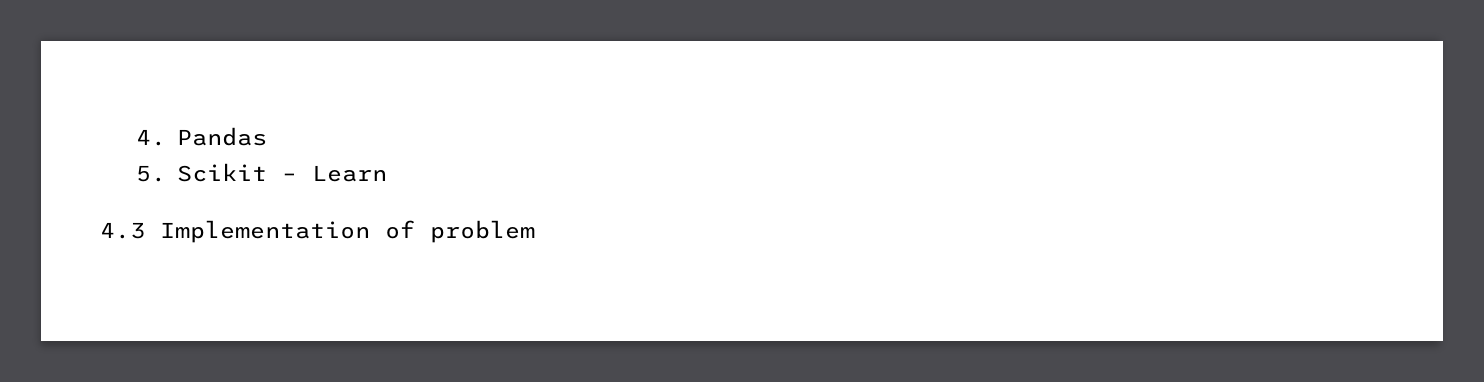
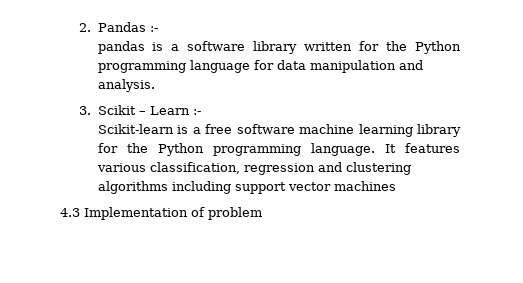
- 4. Pandas
- 5. Scikit – Learn
+ 2. Pandas :-
+ pandas is a software library written for the Python programming language for data manipulation and analysis.
+ 3. Scikit – Learn :-
+ Scikit-learn is a free software machine learning library for the Python programming language. It features various classification, regression and clustering algorithms including support vector machines

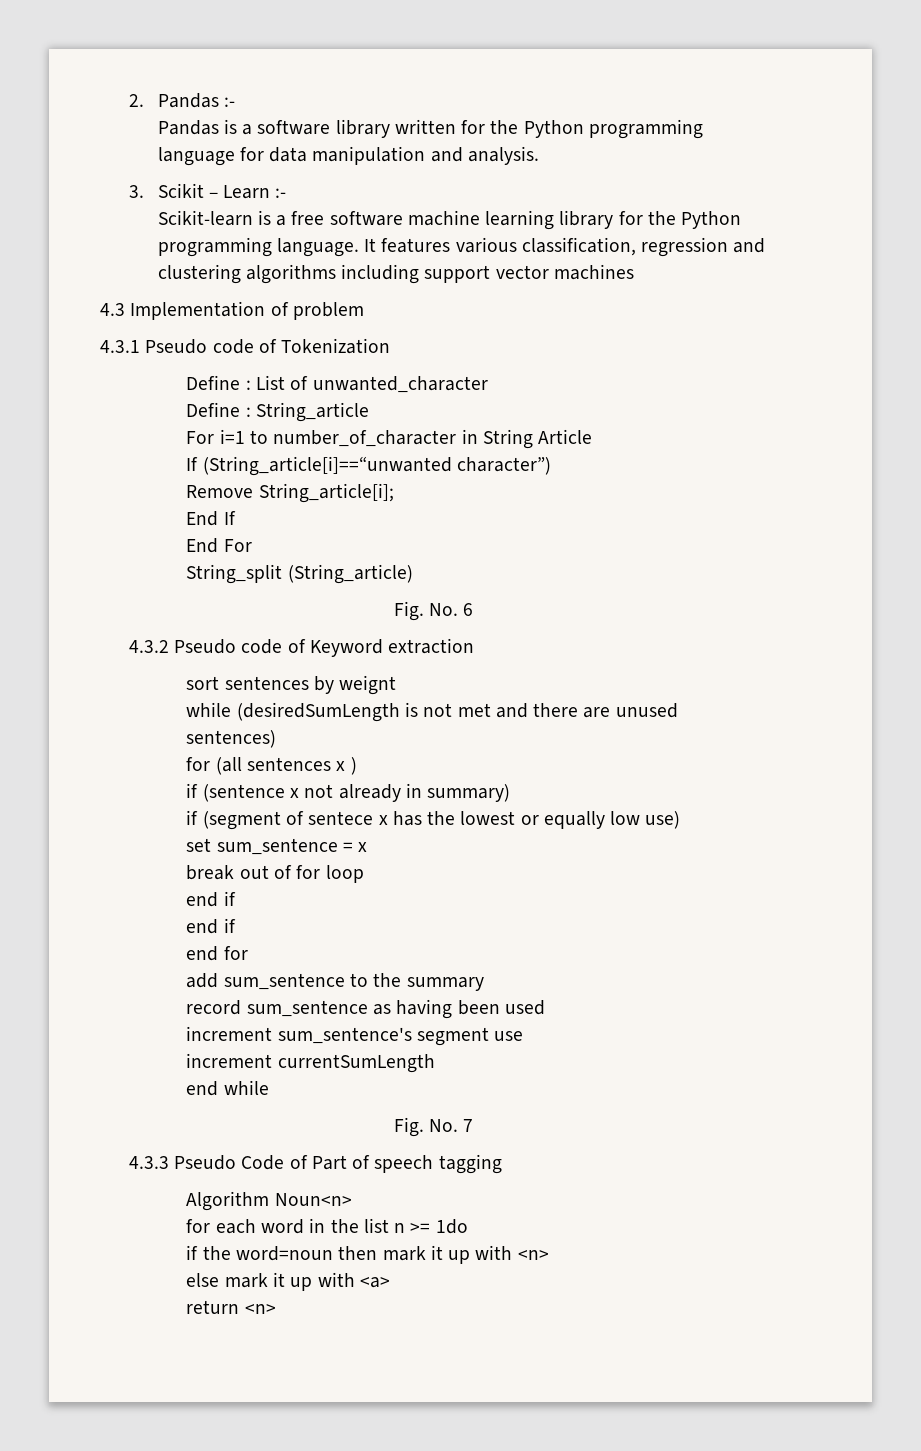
- pandas is a software library written for the Python programming language for data manipulation and analysis.
+ Pandas is a software library written for the Python programming language for data manipulation and analysis.
+ 4.3.1 Pseudo code of Tokenization
+ Define : List of unwanted_character
+ Define : String_article
+ For i=1 to number_of_character in String Article
+ If (String_article[i]==“unwanted character”)
+ Remove String_article[i];
+ End If
+ End For
+ String_split (String_article)
+ Fig. No. 6
+ 4.3.2 Pseudo code of Keyword extraction
+ sort sentences by weignt
+ while (desiredSumLength is not met and there are unused sentences)
+ for (all sentences x )
+ if (sentence x not already in summary)
+ if (segment of sentece x has the lowest or equally low use)
+ set sum_sentence = x
+ break out of for loop
+ end if
+ end if
+ end for
+ add sum_sentence to the summary
+ record sum_sentence as having been used
+ increment sum_sentence's segment use
+ increment currentSumLength
+ end while
+ Fig. No. 7
+ 4.3.3 Pseudo Code of Part of speech tagging
+ Algorithm Noun<n>
+ for each word in the list n >= 1do
+ if the word=noun then mark it up with <n>
+ else mark it up with <a>
+ return <n>

